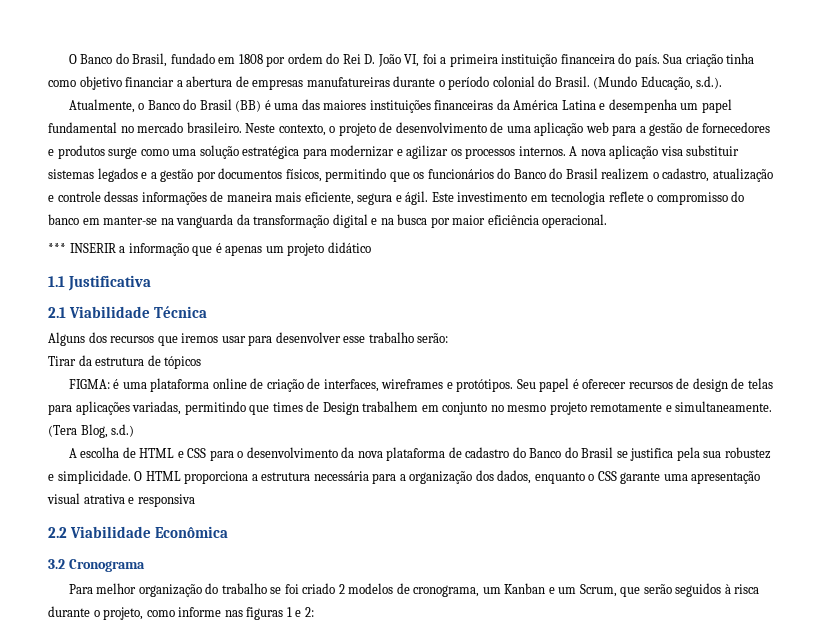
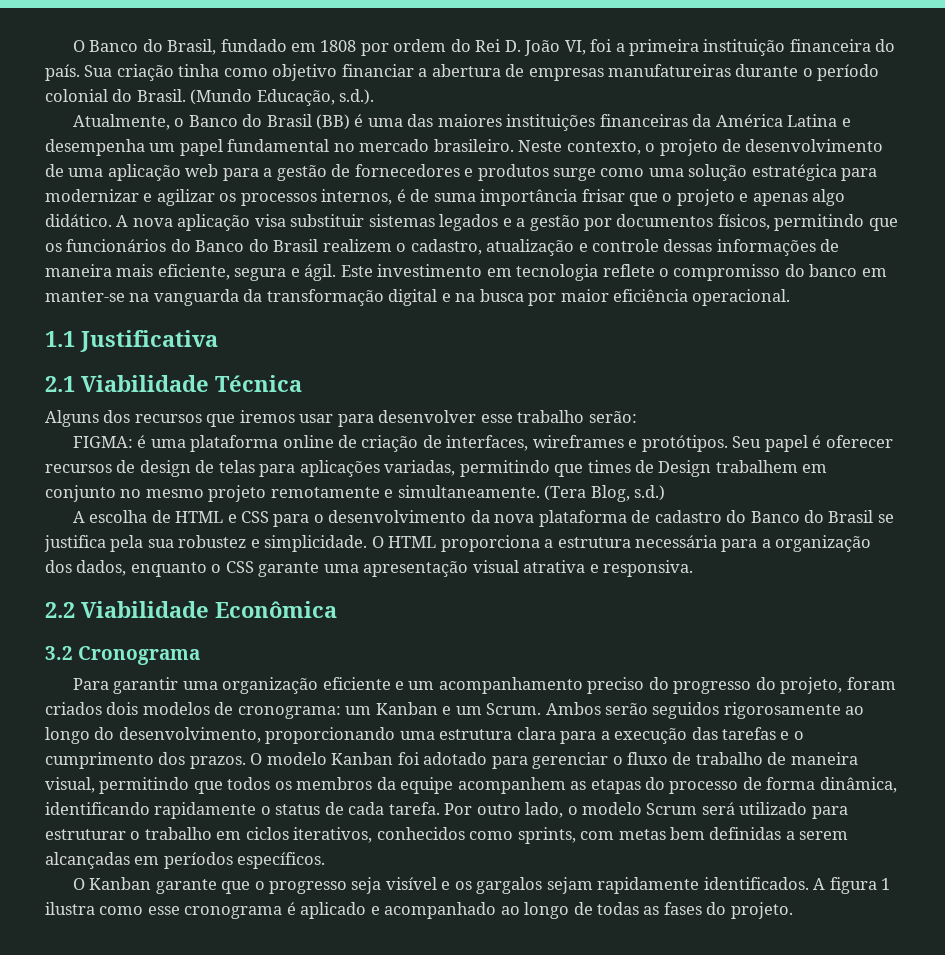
- Neste contexto, o projeto de desenvolvimento de uma aplicação web para a gestão de fornecedores e produtos surge como uma solução estratégica para modernizar e agilizar os processos internos.
+ Neste contexto, o projeto de desenvolvimento de uma aplicação web para a gestão de fornecedores e produtos surge como uma solução estratégica para modernizar e agilizar os processos internos, é de suma importância frisar que o projeto e apenas algo didático.
- *** INSERIR a informação que é apenas um projeto didático
- Tirar da estrutura de tópicos
- O HTML proporciona a estrutura necessária para a organização dos dados, enquanto o CSS garante uma apresentação visual atrativa e responsiva
+ O HTML proporciona a estrutura necessária para a organização dos dados, enquanto o CSS garante uma apresentação visual atrativa e responsiva.
- Para melhor organização do trabalho se foi criado 2 modelos de cronograma, um Kanban e um Scrum, que serão seguidos à risca durante o projeto, como informe nas figuras 1 e 2:
+ Para garantir uma organização eficiente e um acompanhamento preciso do progresso do projeto, foram criados dois modelos de cronograma: um Kanban e um Scrum. Ambos serão seguidos rigorosamente ao longo do desenvolvimento, proporcionando uma estrutura clara para a execução das tarefas e o cumprimento dos prazos. O modelo Kanban foi adotado para gerenciar o fluxo de trabalho de maneira visual, permitindo que todos os membros da equipe acompanhem as etapas do processo de forma dinâmica, identificando rapidamente o status de cada tarefa. Por outro lado, o modelo Scrum será utilizado para estruturar o trabalho em ciclos iterativos, conhecidos como sprints, com metas bem definidas a serem alcançadas em períodos específicos.
+ O Kanban garante que o progresso seja visível e os gargalos sejam rapidamente identificados. A figura 1 ilustra como esse cronograma é aplicado e acompanhado ao longo de todas as fases do projeto.

